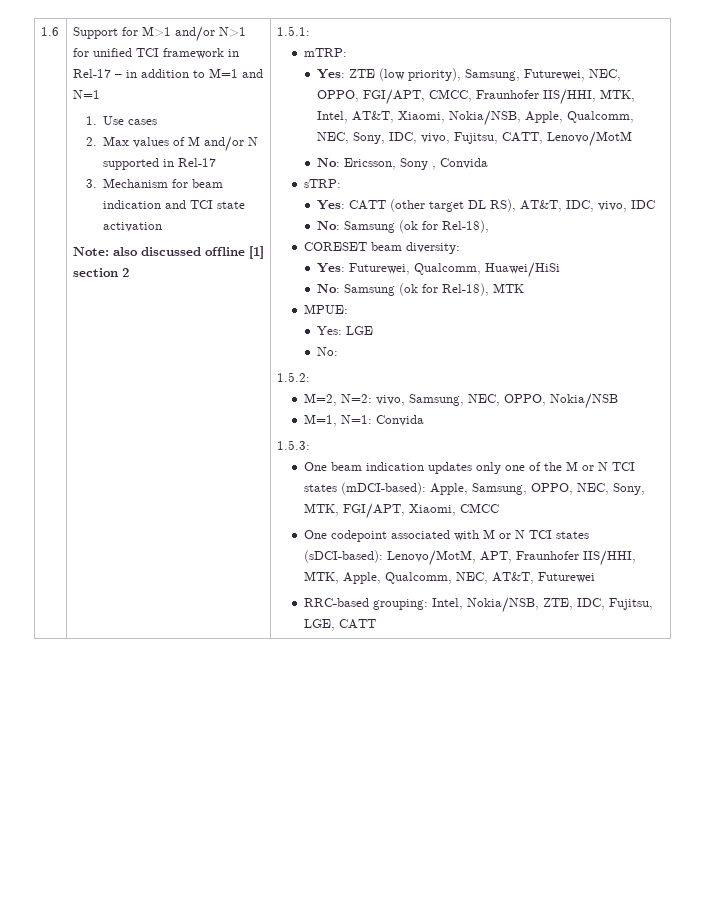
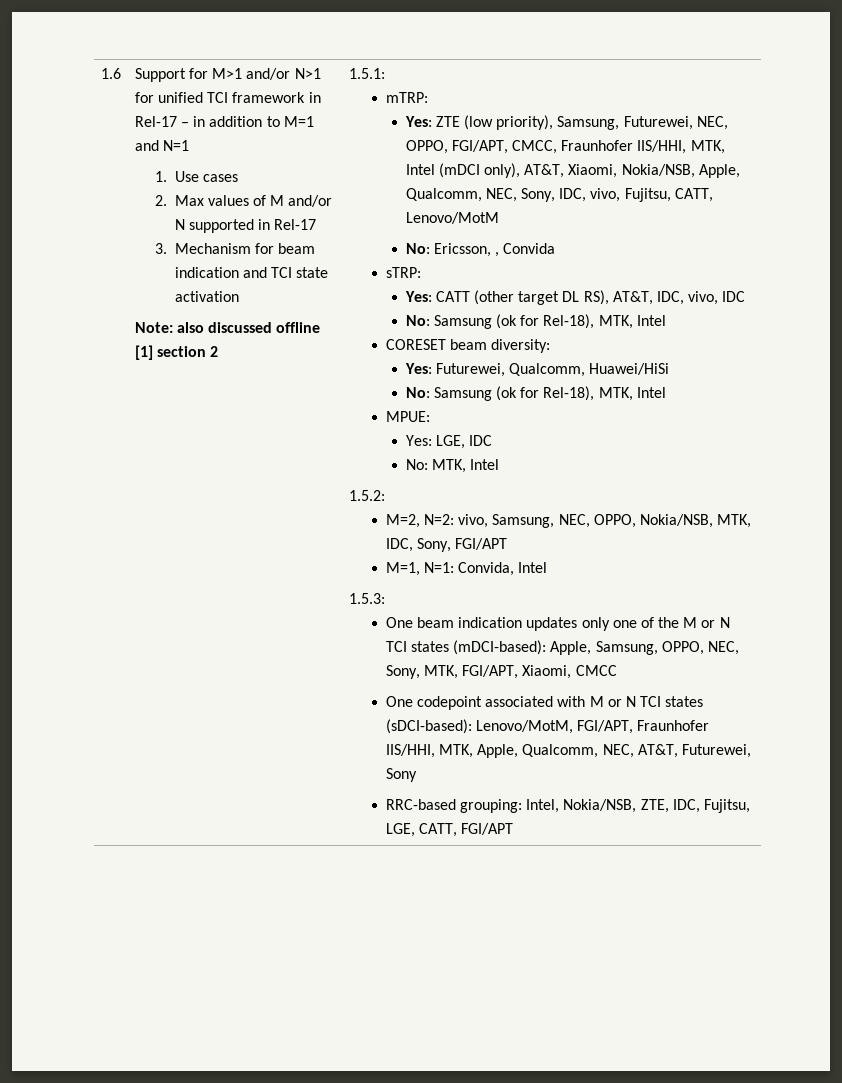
- Yes: ZTE (low priority), Samsung, Futurewei, NEC, OPPO, FGI/APT, CMCC, Fraunhofer IIS/HHI, MTK, Intel, AT&T, Xiaomi, Nokia/NSB, Apple, Qualcomm, NEC, Sony, IDC, vivo, Fujitsu, CATT, Lenovo/MotM
+ Yes: ZTE (low priority), Samsung, Futurewei, NEC, OPPO, FGI/APT, CMCC, Fraunhofer IIS/HHI, MTK, Intel (mDCI only), AT&T, Xiaomi, Nokia/NSB, Apple, Qualcomm, NEC, Sony, IDC, vivo, Fujitsu, CATT, Lenovo/MotM
- No: Ericsson, Sony , Convida
+ No: Ericsson, , Convida
  Yes: CATT (other target DL RS), AT&T, IDC, vivo, IDC
- No: Samsung (ok for Rel-18),
+ No: Samsung (ok for Rel-18), MTK, Intel
  Yes: Futurewei, Qualcomm, Huawei/HiSi
- No: Samsung (ok for Rel-18), MTK
+ No: Samsung (ok for Rel-18), MTK, Intel
- Yes: LGE
- No:
+ Yes: LGE, IDC
+ No: MTK, Intel
- M=2, N=2: vivo, Samsung, NEC, OPPO, Nokia/NSB
+ M=2, N=2: vivo, Samsung, NEC, OPPO, Nokia/NSB, MTK, IDC, Sony, FGI/APT
- M=1, N=1: Convida
+ M=1, N=1: Convida, Intel
- One codepoint associated with M or N TCI states (sDCI-based): Lenovo/MotM, APT, Fraunhofer IIS/HHI, MTK, Apple, Qualcomm, NEC, AT&T, Futurewei
+ One codepoint associated with M or N TCI states (sDCI-based): Lenovo/MotM, FGI/APT, Fraunhofer IIS/HHI, MTK, Apple, Qualcomm, NEC, AT&T, Futurewei, Sony
- RRC-based grouping: Intel, Nokia/NSB, ZTE, IDC, Fujitsu, LGE, CATT
+ RRC-based grouping: Intel, Nokia/NSB, ZTE, IDC, Fujitsu, LGE, CATT, FGI/APT

